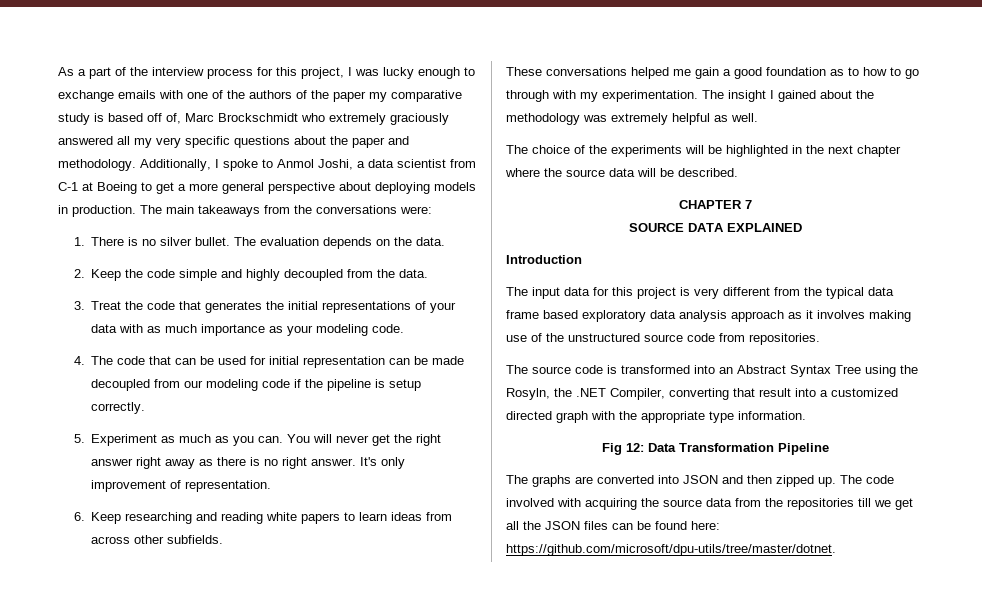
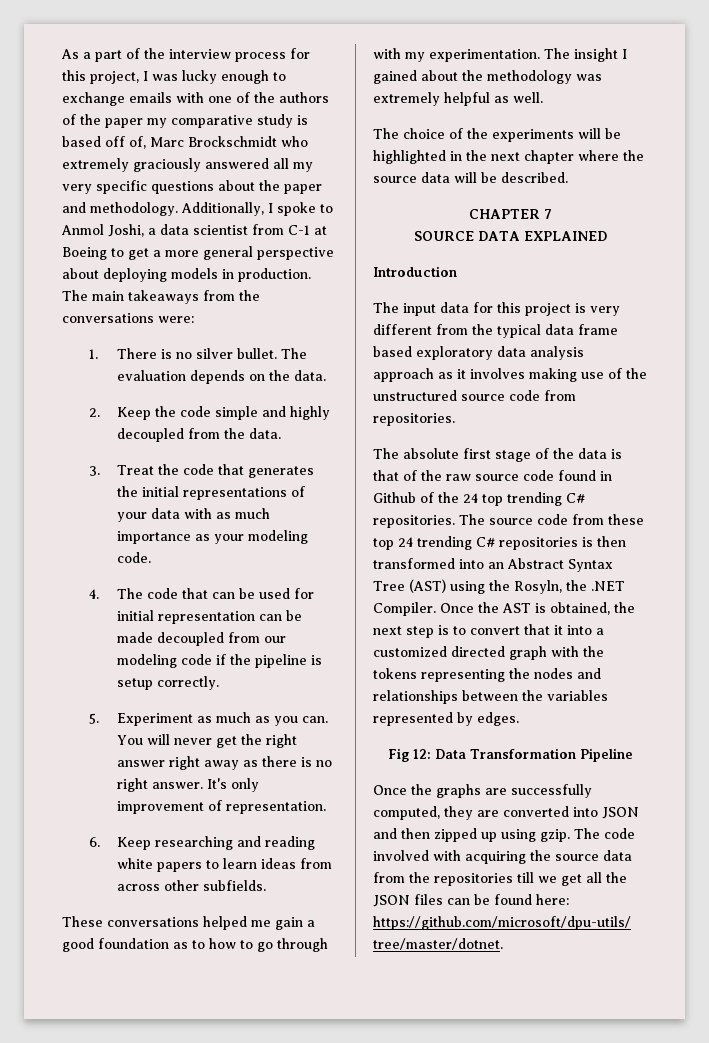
- The source code is transformed into an Abstract Syntax Tree using the Rosyln, the .NET Compiler, converting that result into a customized directed graph with the appropriate type information.
+ The absolute first stage of the data is that of the raw source code found in Github of the 24 top trending C# repositories. The source code from these top 24 trending C# repositories is then transformed into an Abstract Syntax Tree (AST) using the Rosyln, the .NET Compiler. Once the AST is obtained, the next step is to convert that it into a customized directed graph with the tokens representing the nodes and relationships between the variables represented by edges.
- The graphs are converted into JSON and then zipped up.
+ Once the graphs are successfully computed, they are converted into JSON and then zipped up using gzip.

